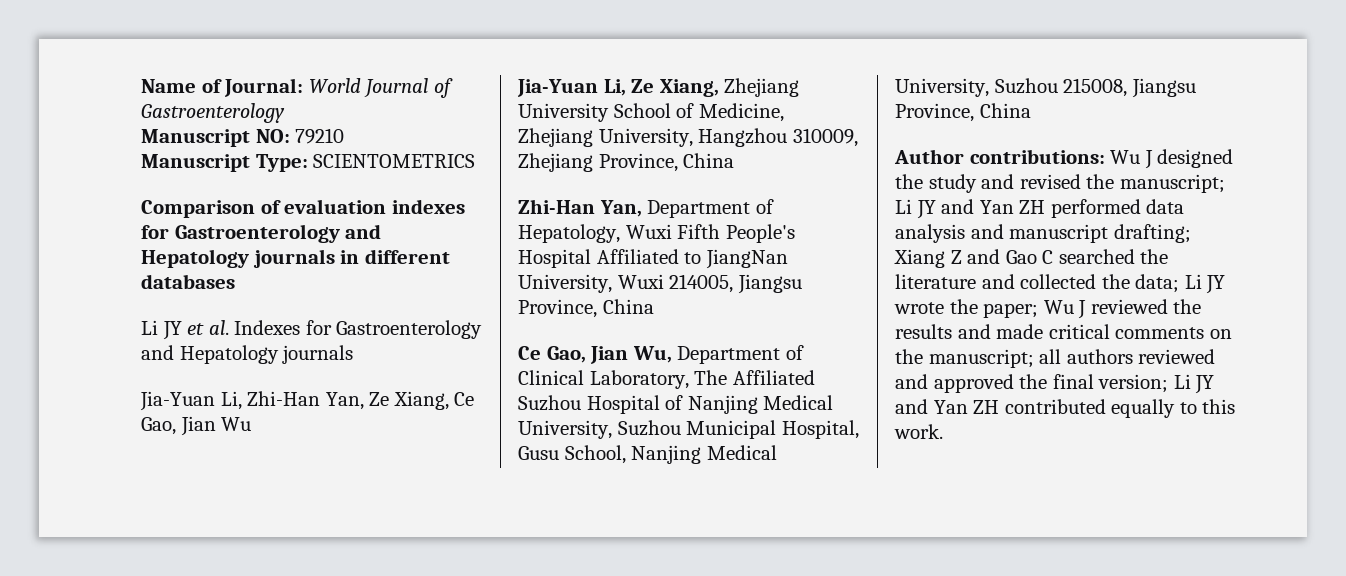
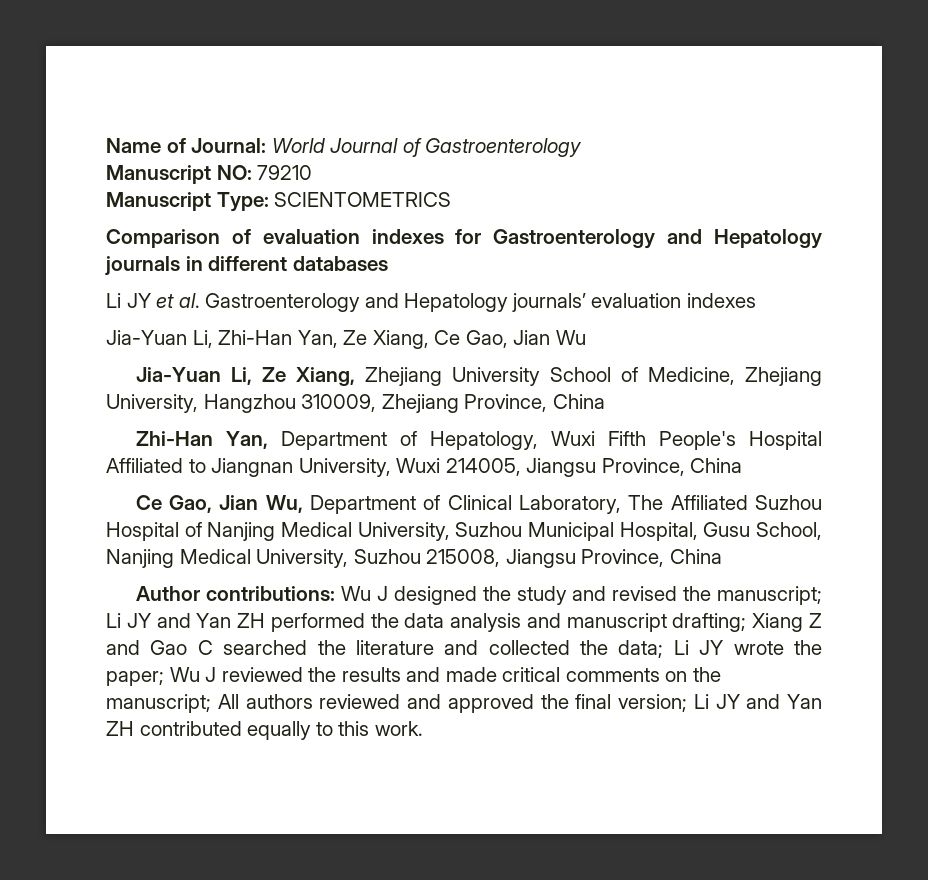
- Li JY et al. Indexes for Gastroenterology and Hepatology journals
+ Li JY et al. Gastroenterology and Hepatology journals’ evaluation indexes
- Zhi-Han Yan, Department of Hepatology, Wuxi Fifth People's Hospital Affiliated to JiangNan University, Wuxi 214005, Jiangsu Province, China
+ Zhi-Han Yan, Department of Hepatology, Wuxi Fifth People's Hospital Affiliated to Jiangnan University, Wuxi 214005, Jiangsu Province, China
- Li JY and Yan ZH performed data analysis and manuscript drafting;
+ Li JY and Yan ZH performed the data analysis and manuscript drafting;
- all authors reviewed and approved the final version;
+ All authors reviewed and approved the final version;

